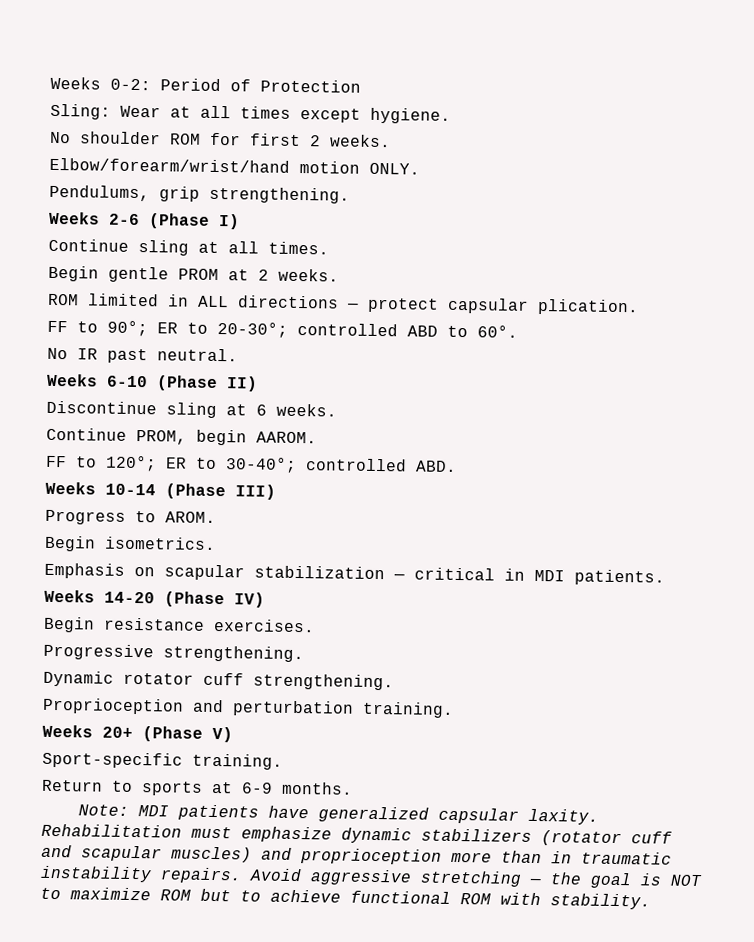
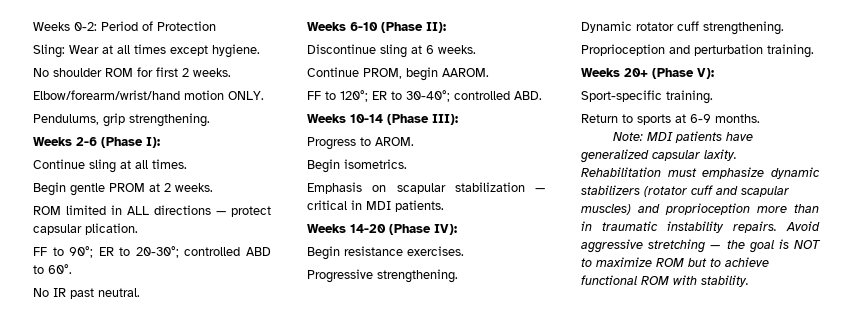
- Weeks 2-6 (Phase I)
+ Weeks 2-6 (Phase I):
- Weeks 6-10 (Phase II)
+ Weeks 6-10 (Phase II):
- Weeks 10-14 (Phase III)
+ Weeks 10-14 (Phase III):
- Weeks 14-20 (Phase IV)
+ Weeks 14-20 (Phase IV):
- Weeks 20+ (Phase V)
+ Weeks 20+ (Phase V):

